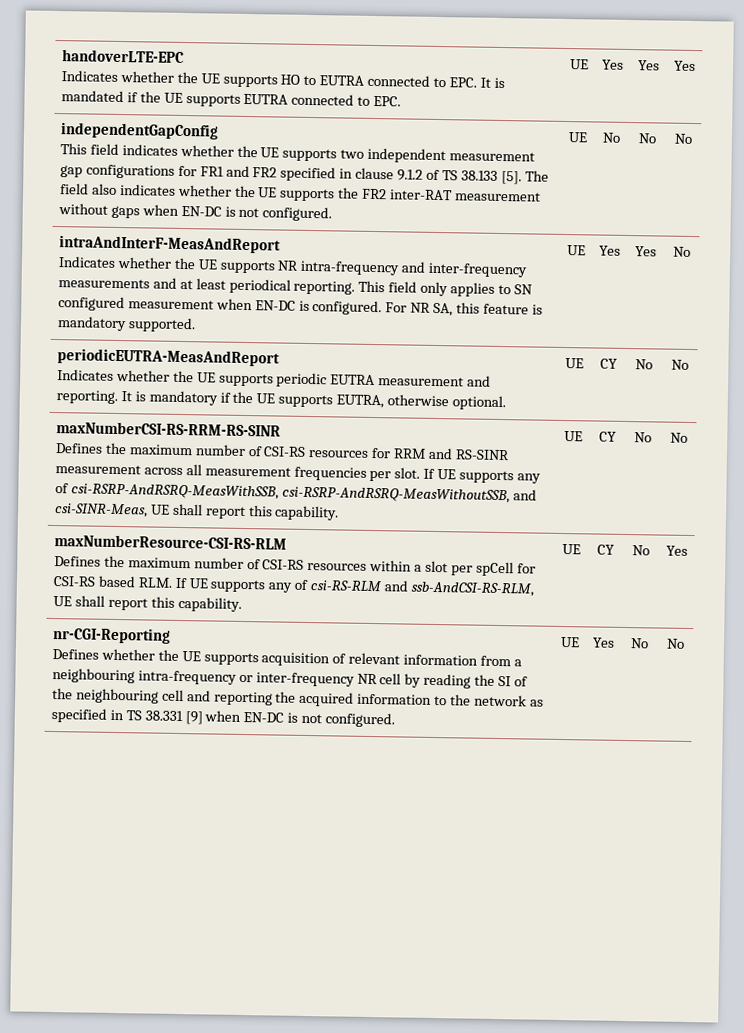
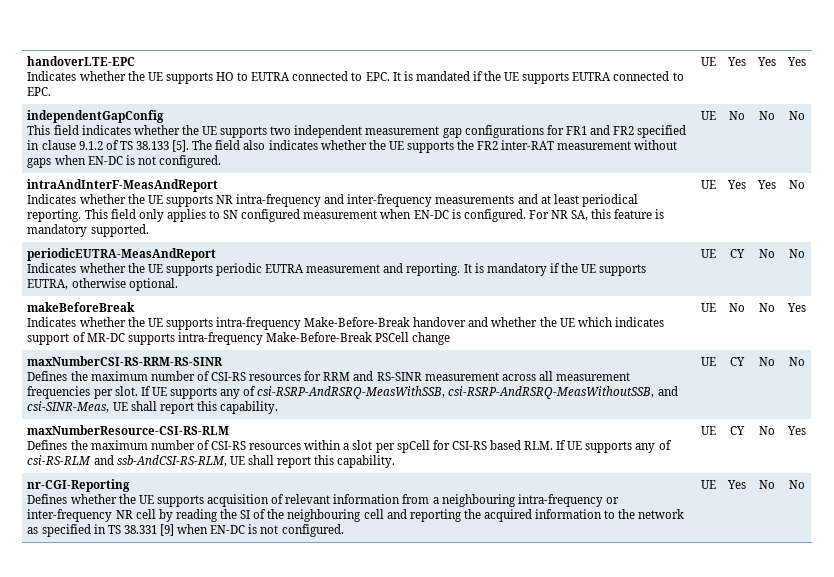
+ makeBeforeBreak
+ Indicates whether the UE supports intra-frequency Make-Before-Break handover and whether the UE which indicates support of MR-DC supports intra-frequency Make-Before-Break PSCell change | UE | No | No | Yes

